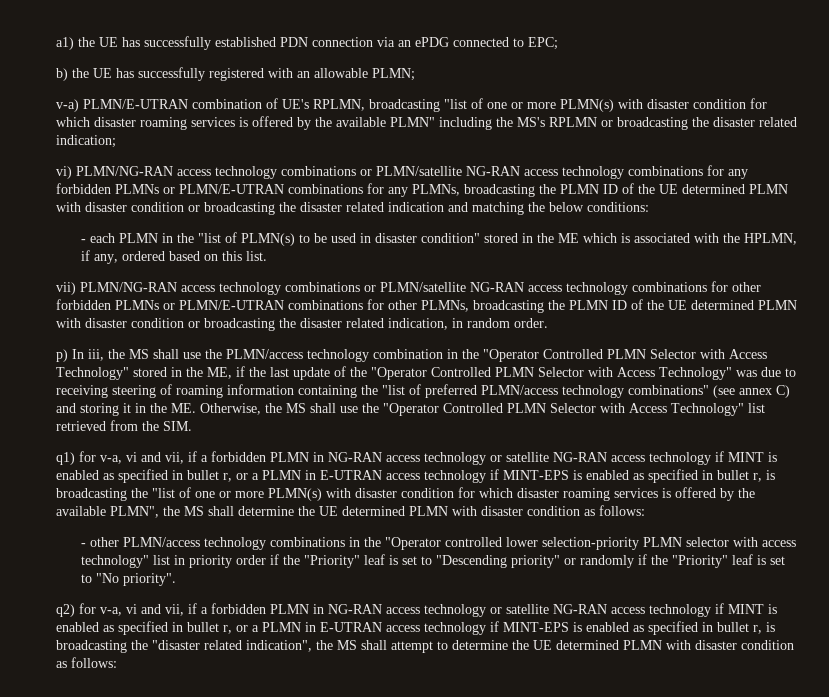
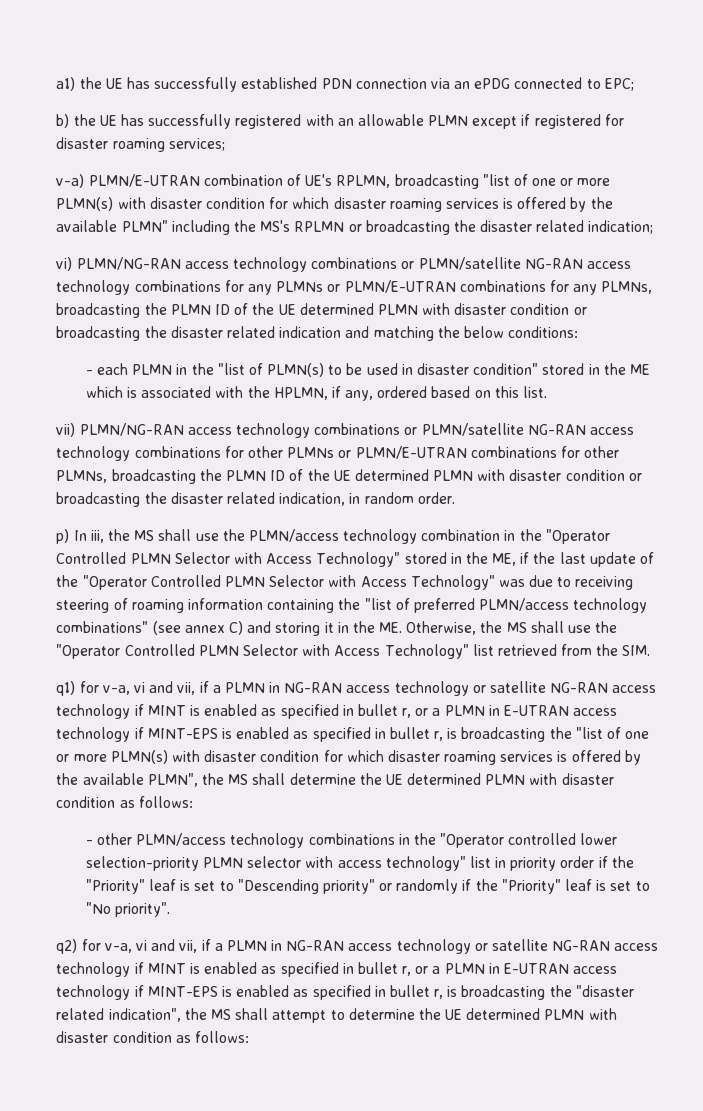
- b) the UE has successfully registered with an allowable PLMN;
+ b) the UE has successfully registered with an allowable PLMN except if registered for disaster roaming services;
- vi) PLMN/NG-RAN access technology combinations or PLMN/satellite NG-RAN access technology combinations for any forbidden PLMNs or PLMN/E-UTRAN combinations for any PLMNs, broadcasting the PLMN ID of the UE determined PLMN with disaster condition or broadcasting the disaster related indication and matching the below conditions:
+ vi) PLMN/NG-RAN access technology combinations or PLMN/satellite NG-RAN access technology combinations for any PLMNs or PLMN/E-UTRAN combinations for any PLMNs, broadcasting the PLMN ID of the UE determined PLMN with disaster condition or broadcasting the disaster related indication and matching the below conditions:
- vii) PLMN/NG-RAN access technology combinations or PLMN/satellite NG-RAN access technology combinations for other forbidden PLMNs or PLMN/E-UTRAN combinations for other PLMNs, broadcasting the PLMN ID of the UE determined PLMN with disaster condition or broadcasting the disaster related indication, in random order.
+ vii) PLMN/NG-RAN access technology combinations or PLMN/satellite NG-RAN access technology combinations for other PLMNs or PLMN/E-UTRAN combinations for other PLMNs, broadcasting the PLMN ID of the UE determined PLMN with disaster condition or broadcasting the disaster related indication, in random order.
- q1) for v-a, vi and vii, if a forbidden PLMN in NG-RAN access technology or satellite NG-RAN access technology if MINT is enabled as specified in bullet r, or a PLMN in E-UTRAN access technology if MINT-EPS is enabled as specified in bullet r, is broadcasting the "list of one or more PLMN(s) with disaster condition for which disaster roaming services is offered by the available PLMN", the MS shall determine the UE determined PLMN with disaster condition as follows:
+ q1) for v-a, vi and vii, if a PLMN in NG-RAN access technology or satellite NG-RAN access technology if MINT is enabled as specified in bullet r, or a PLMN in E-UTRAN access technology if MINT-EPS is enabled as specified in bullet r, is broadcasting the "list of one or more PLMN(s) with disaster condition for which disaster roaming services is offered by the available PLMN", the MS shall determine the UE determined PLMN with disaster condition as follows:
- q2) for v-a, vi and vii, if a forbidden PLMN in NG-RAN access technology or satellite NG-RAN access technology if MINT is enabled as specified in bullet r, or a PLMN in E-UTRAN access technology if MINT-EPS is enabled as specified in bullet r, is broadcasting the "disaster related indication", the MS shall attempt to determine the UE determined PLMN with disaster condition as follows:
+ q2) for v-a, vi and vii, if a PLMN in NG-RAN access technology or satellite NG-RAN access technology if MINT is enabled as specified in bullet r, or a PLMN in E-UTRAN access technology if MINT-EPS is enabled as specified in bullet r, is broadcasting the "disaster related indication", the MS shall attempt to determine the UE determined PLMN with disaster condition as follows:

